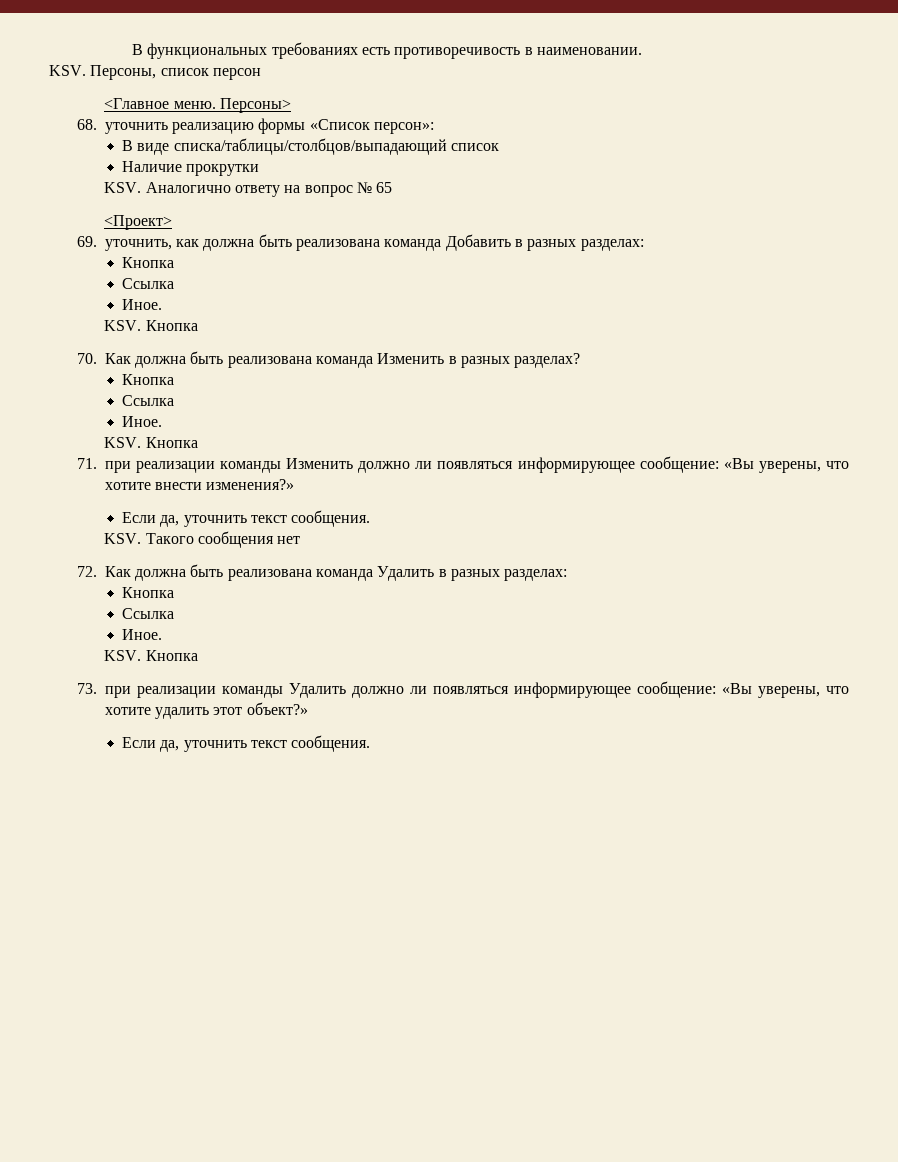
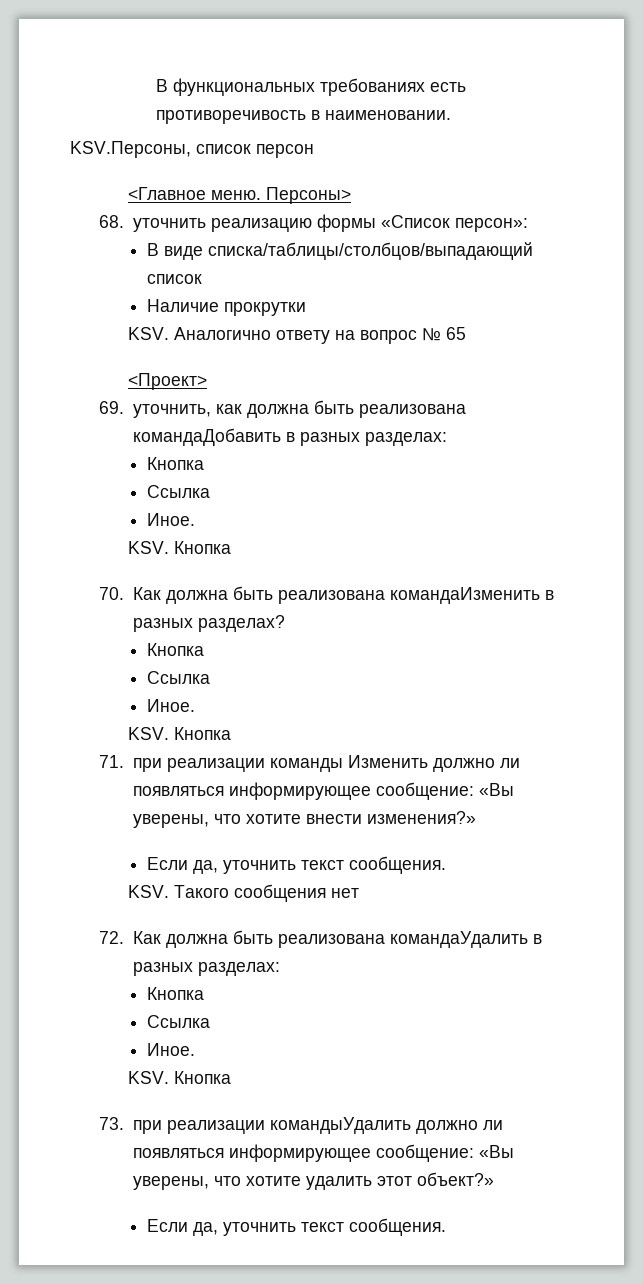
- KSV. Персоны, список персон
+ KSV.Персоны, список персон
- 69. уточнить, как должна быть реализована команда Добавить в разных разделах:
+ 69. уточнить, как должна быть реализована командаДобавить в разных разделах:
- 70. Как должна быть реализована команда Изменить в разных разделах?
+ 70. Как должна быть реализована командаИзменить в разных разделах?
- 72. Как должна быть реализована команда Удалить в разных разделах:
+ 72. Как должна быть реализована командаУдалить в разных разделах:
- 73. при реализации команды Удалить должно ли появляться информирующее сообщение: «Вы уверены, что хотите удалить этот объект?»
+ 73. при реализации командыУдалить должно ли появляться информирующее сообщение: «Вы уверены, что хотите удалить этот объект?»

